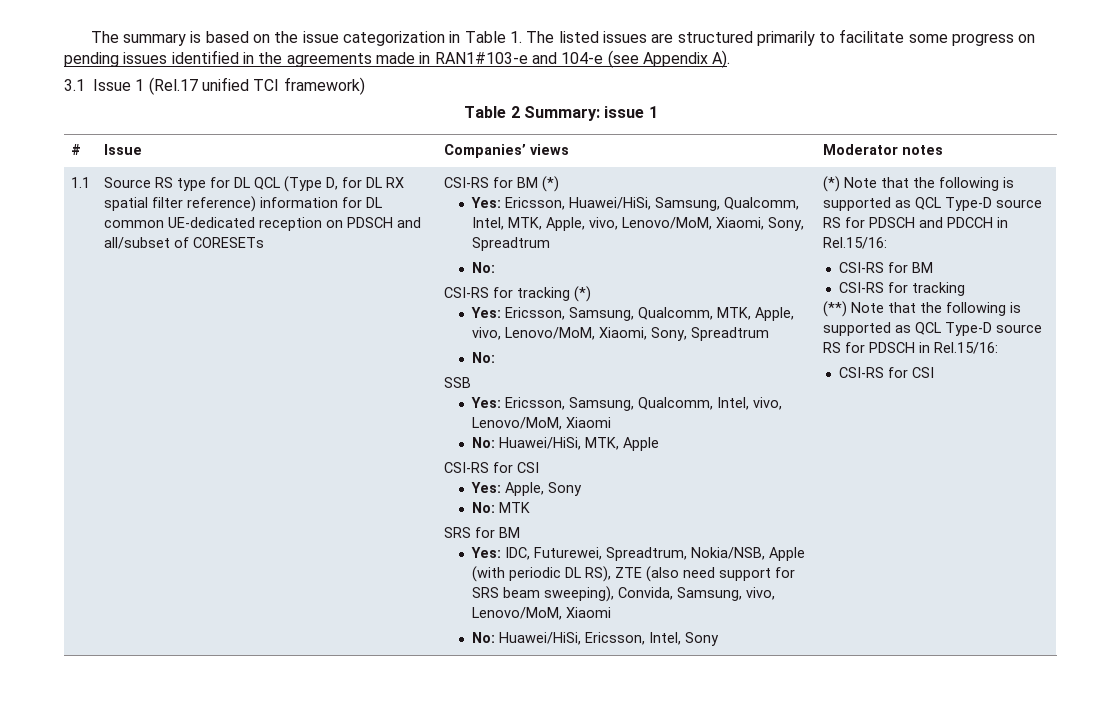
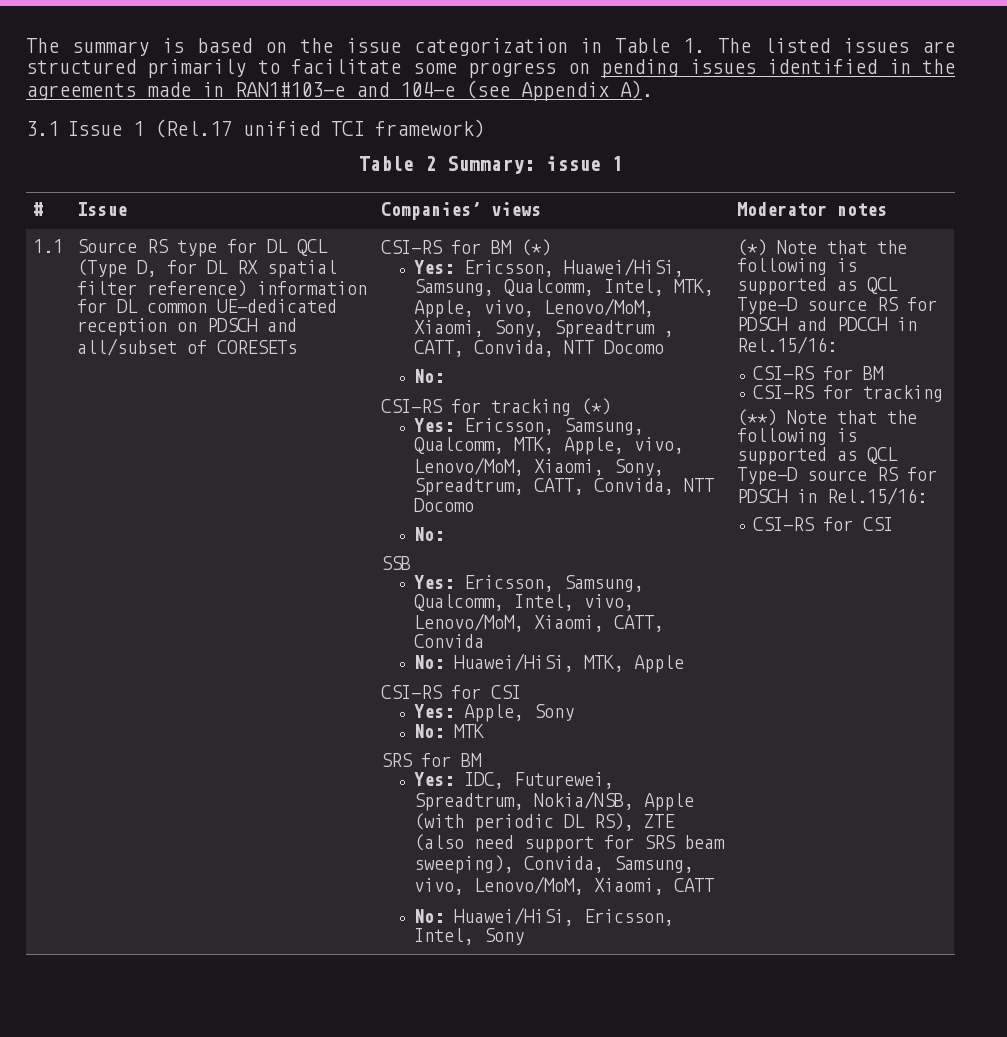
- Yes: Ericsson, Huawei/HiSi, Samsung, Qualcomm, Intel, MTK, Apple, vivo, Lenovo/MoM, Xiaomi, Sony, Spreadtrum
+ Yes: Ericsson, Huawei/HiSi, Samsung, Qualcomm, Intel, MTK, Apple, vivo, Lenovo/MoM, Xiaomi, Sony, Spreadtrum , CATT, Convida, NTT Docomo
- Yes: Ericsson, Samsung, Qualcomm, MTK, Apple, vivo, Lenovo/MoM, Xiaomi, Sony, Spreadtrum
+ Yes: Ericsson, Samsung, Qualcomm, MTK, Apple, vivo, Lenovo/MoM, Xiaomi, Sony, Spreadtrum, CATT, Convida, NTT Docomo
- Yes: Ericsson, Samsung, Qualcomm, Intel, vivo, Lenovo/MoM, Xiaomi
+ Yes: Ericsson, Samsung, Qualcomm, Intel, vivo, Lenovo/MoM, Xiaomi, CATT, Convida
- Yes: IDC, Futurewei, Spreadtrum, Nokia/NSB, Apple (with periodic DL RS), ZTE (also need support for SRS beam sweeping), Convida, Samsung, vivo, Lenovo/MoM, Xiaomi
+ Yes: IDC, Futurewei, Spreadtrum, Nokia/NSB, Apple (with periodic DL RS), ZTE (also need support for SRS beam sweeping), Convida, Samsung, vivo, Lenovo/MoM, Xiaomi, CATT

